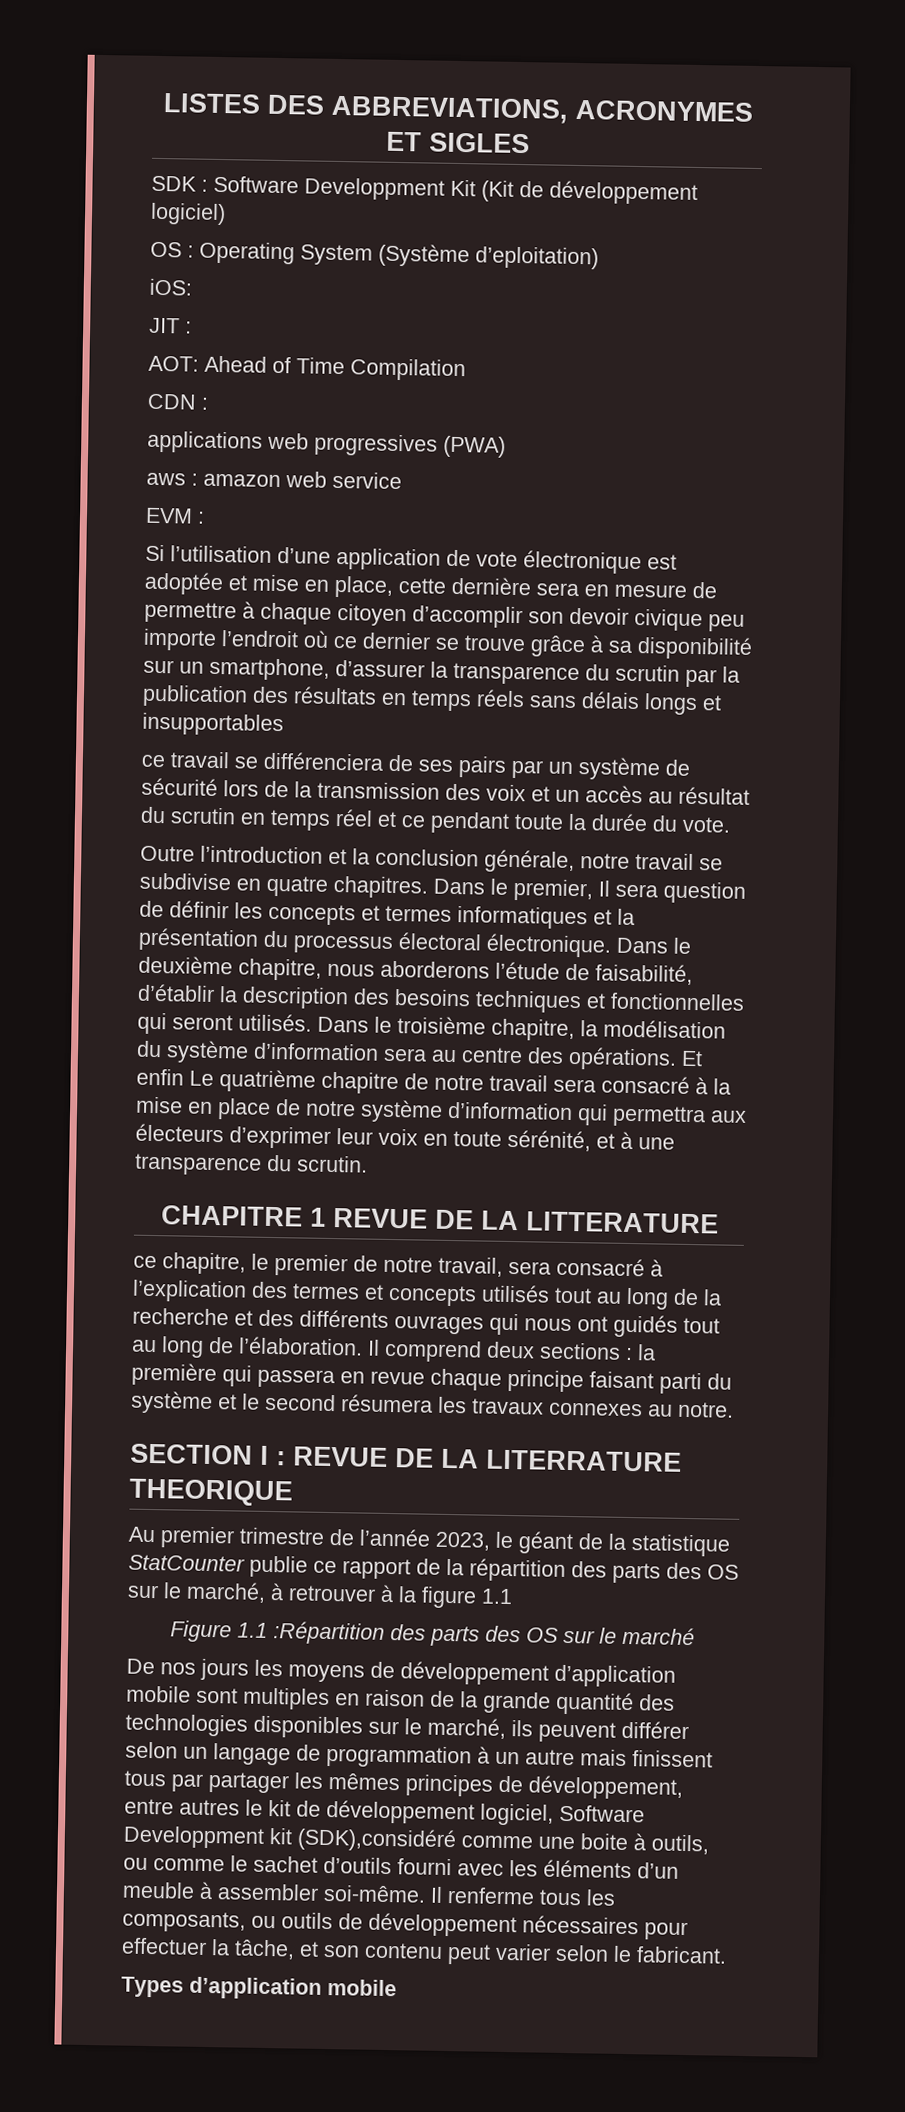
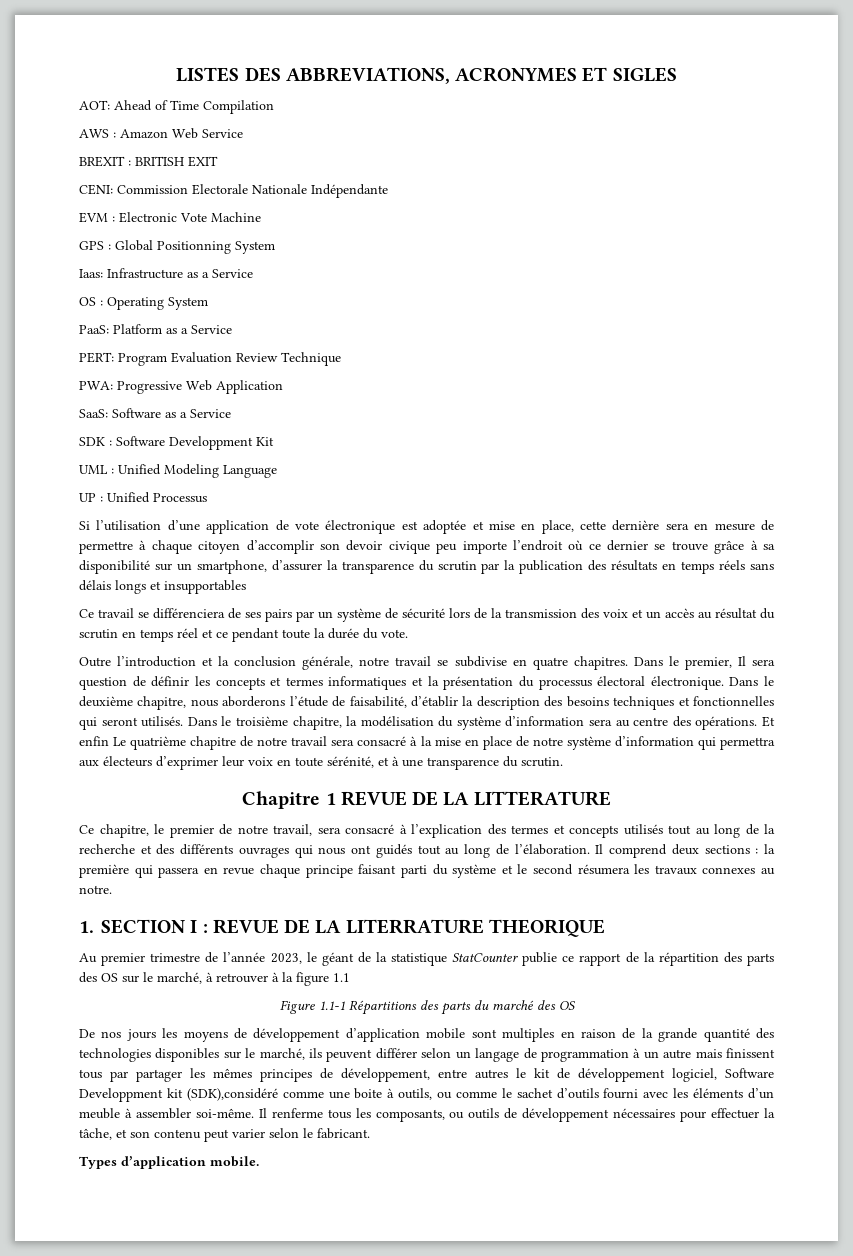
- SDK : Software Developpment Kit (Kit de développement logiciel)
- OS : Operating System (Système d’eploitation)
- iOS:
- JIT :
- CDN :
- applications web progressives (PWA)
- aws : amazon web service
- EVM :
+ AWS : Amazon Web Service
+ BREXIT : BRITISH EXIT
+ CENI: Commission Electorale Nationale Indépendante
+ EVM : Electronic Vote Machine
+ GPS : Global Positionning System
+ Iaas: Infrastructure as a Service
+ OS : Operating System
+ PaaS: Platform as a Service
+ PERT: Program Evaluation Review Technique
+ PWA: Progressive Web Application
+ SaaS: Software as a Service
+ SDK : Software Developpment Kit
+ UML : Unified Modeling Language
+ UP : Unified Processus
- ce travail se différenciera de ses pairs par un système de sécurité lors de la transmission des voix et un accès au résultat du scrutin en temps réel et ce pendant toute la durée du vote.
+ Ce travail se différenciera de ses pairs par un système de sécurité lors de la transmission des voix et un accès au résultat du scrutin en temps réel et ce pendant toute la durée du vote.
- CHAPITRE 1 REVUE DE LA LITTERATURE
+ Chapitre 1 REVUE DE LA LITTERATURE
- ce chapitre, le premier de notre travail, sera consacré à l’explication des termes et concepts utilisés tout au long de la recherche et des différents ouvrages qui nous ont guidés tout au long de l’élaboration.
+ Ce chapitre, le premier de notre travail, sera consacré à l’explication des termes et concepts utilisés tout au long de la recherche et des différents ouvrages qui nous ont guidés tout au long de l’élaboration.
- SECTION I : REVUE DE LA LITERRATURE THEORIQUE
+ 1. SECTION I : REVUE DE LA LITERRATURE THEORIQUE
- Figure 1.1 :Répartition des parts des OS sur le marché
+ Figure 1.1-1 Répartitions des parts du marché des OS
- Types d’application mobile
+ Types d’application mobile.

